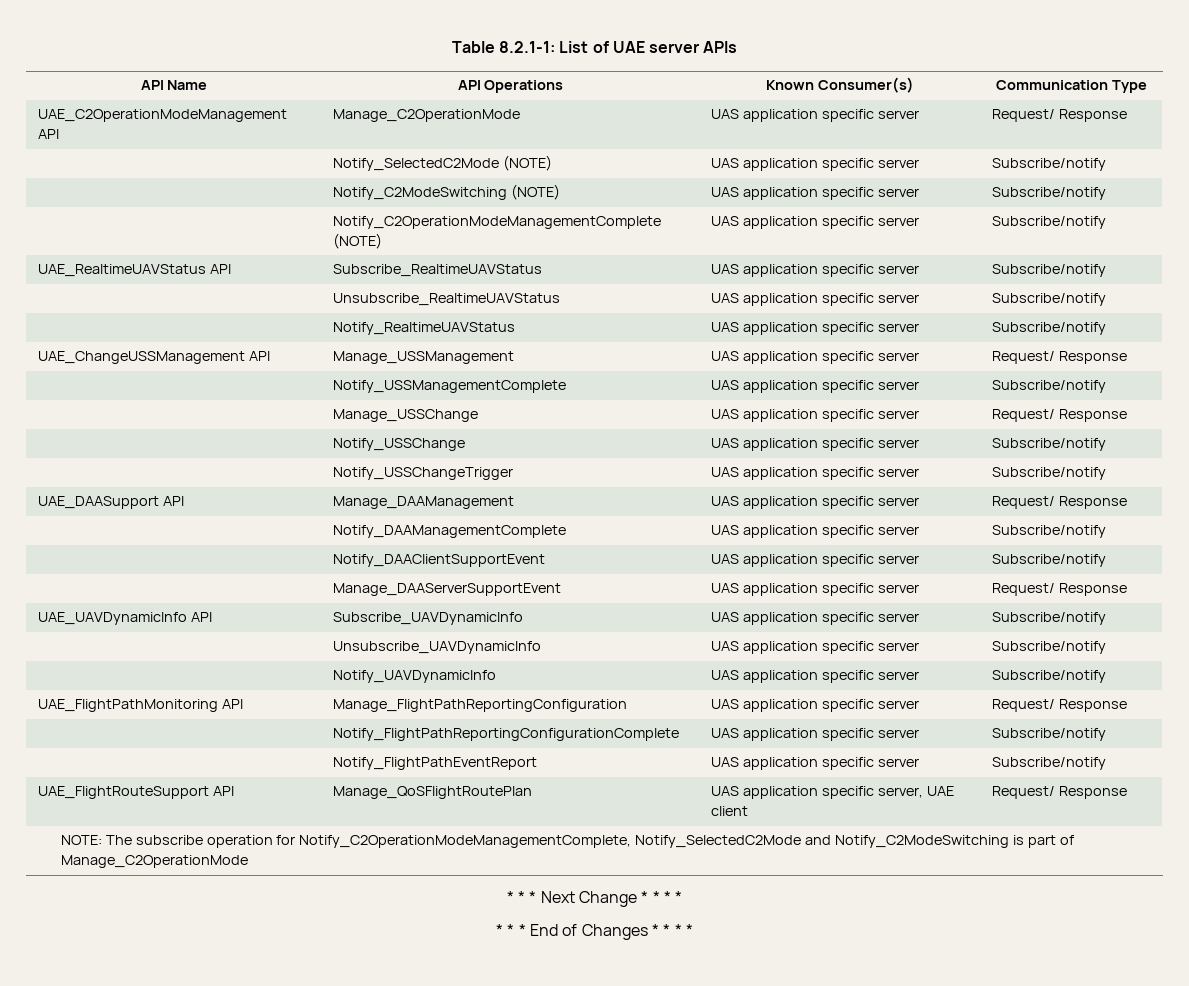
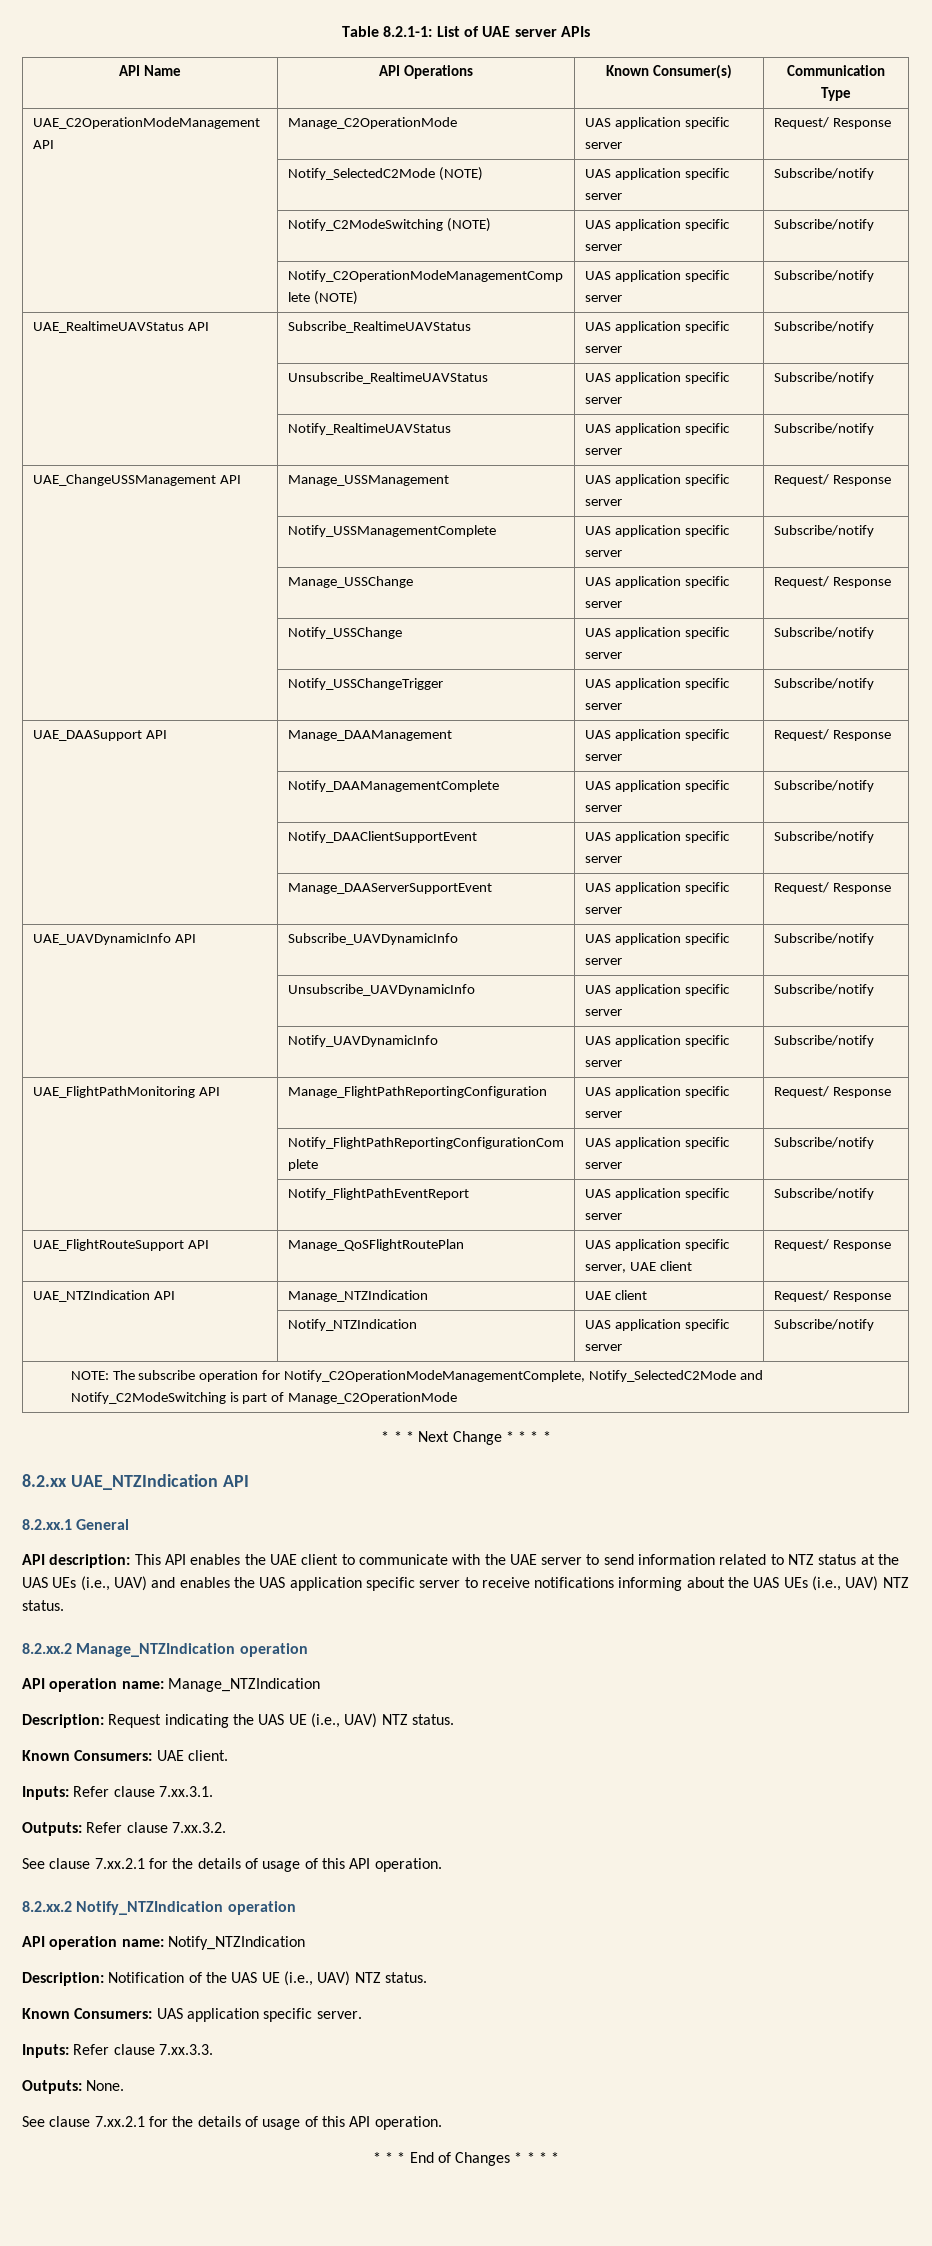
+ UAE_NTZIndication API | Manage_NTZIndication | UAE client | Request/ Response
+ | Notify_NTZIndication | UAS application specific server | Subscribe/notify
+ 8.2.xx UAE_NTZIndication API
+ 8.2.xx.1 General
+ API description: This API enables the UAE client to communicate with the UAE server to send information related to NTZ status at the UAS UEs (i.e., UAV) and enables the UAS application specific server to receive notifications informing about the UAS UEs (i.e., UAV) NTZ status.
+ 8.2.xx.2 Manage_NTZIndication operation
+ API operation name: Manage_NTZIndication
+ Description: Request indicating the UAS UE (i.e., UAV) NTZ status.
+ Known Consumers: UAE client.
+ Inputs: Refer clause 7.xx.3.1.
+ Outputs: Refer clause 7.xx.3.2.
+ See clause 7.xx.2.1 for the details of usage of this API operation.
+ 8.2.xx.2 Notify_NTZIndication operation
+ API operation name: Notify_NTZIndication
+ Description: Notification of the UAS UE (i.e., UAV) NTZ status.
+ Known Consumers: UAS application specific server.
+ Inputs: Refer clause 7.xx.3.3.
+ Outputs: None.
+ See clause 7.xx.2.1 for the details of usage of this API operation.

